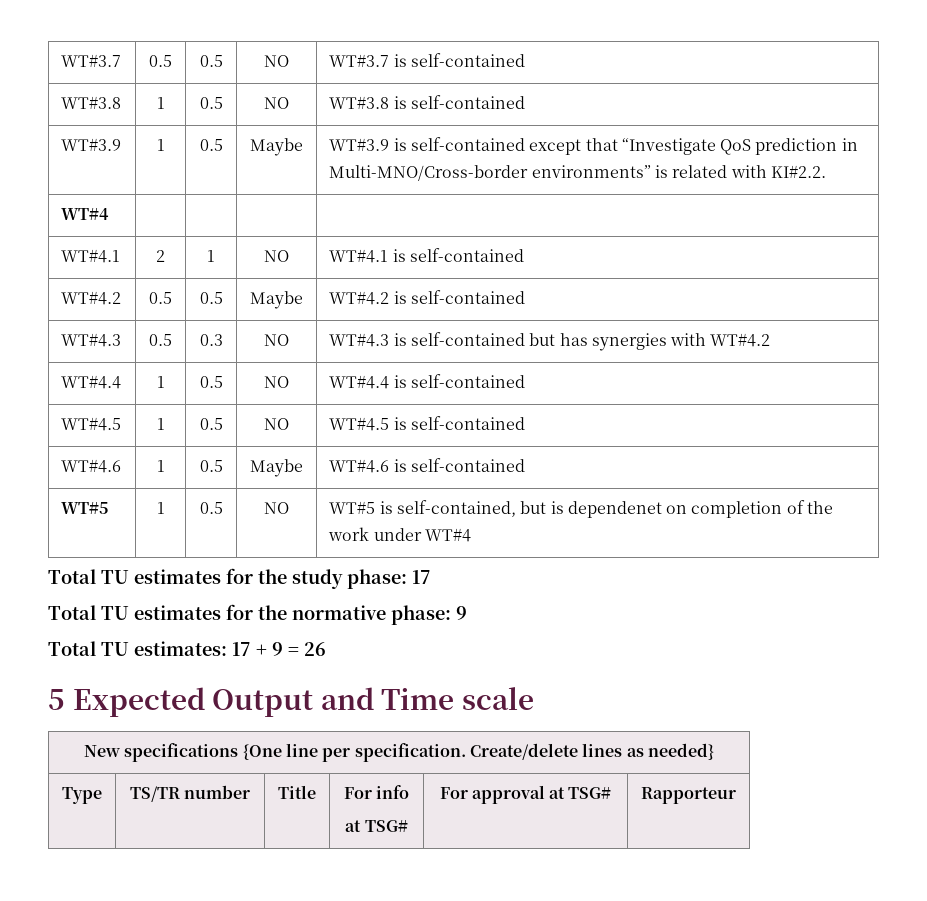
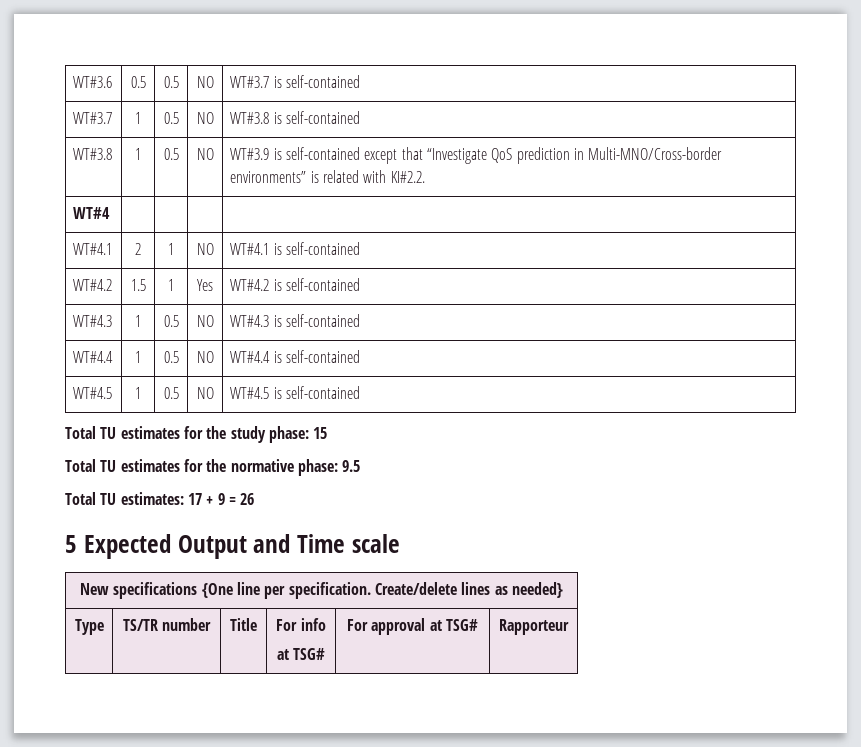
- WT#3.7 | 0.5 | 0.5 | NO | WT#3.7 is self-contained
+ WT#3.6 | 0.5 | 0.5 | NO | WT#3.7 is self-contained
- WT#3.8 | 1 | 0.5 | NO | WT#3.8 is self-contained
+ WT#3.7 | 1 | 0.5 | NO | WT#3.8 is self-contained
- WT#3.9 | 1 | 0.5 | Maybe | WT#3.9 is self-contained except that “Investigate QoS prediction in Multi-MNO/Cross-border environments” is related with KI#2.2.
+ WT#3.8 | 1 | 0.5 | NO | WT#3.9 is self-contained except that “Investigate QoS prediction in Multi-MNO/Cross-border environments” is related with KI#2.2.
- WT#4.2 | 0.5 | 0.5 | Maybe | WT#4.2 is self-contained
+ WT#4.2 | 1.5 | 1 | Yes | WT#4.2 is self-contained
- WT#4.3 | 0.5 | 0.3 | NO | WT#4.3 is self-contained but has synergies with WT#4.2
+ WT#4.3 | 1 | 0.5 | NO | WT#4.3 is self-contained
- WT#4.6 | 1 | 0.5 | Maybe | WT#4.6 is self-contained
- WT#5 | 1 | 0.5 | NO | WT#5 is self-contained, but is dependenet on completion of the work under WT#4
- Total TU estimates for the study phase: 17
+ Total TU estimates for the study phase: 15
- Total TU estimates for the normative phase: 9
+ Total TU estimates for the normative phase: 9.5

